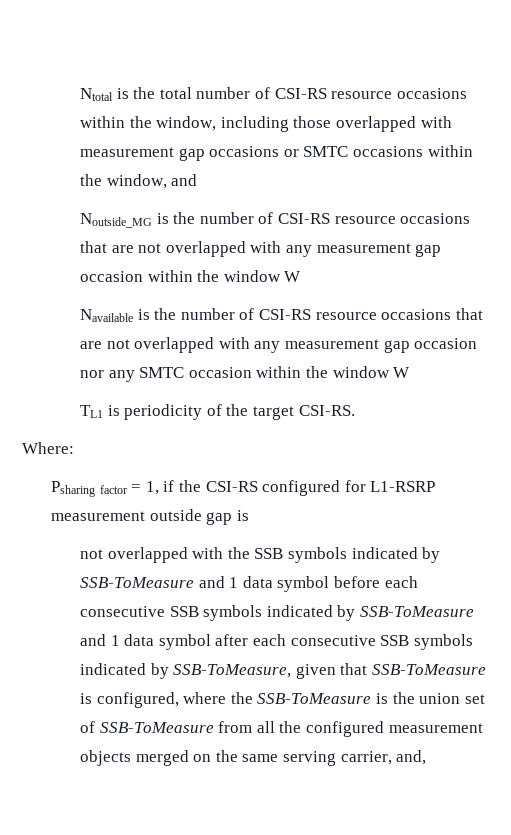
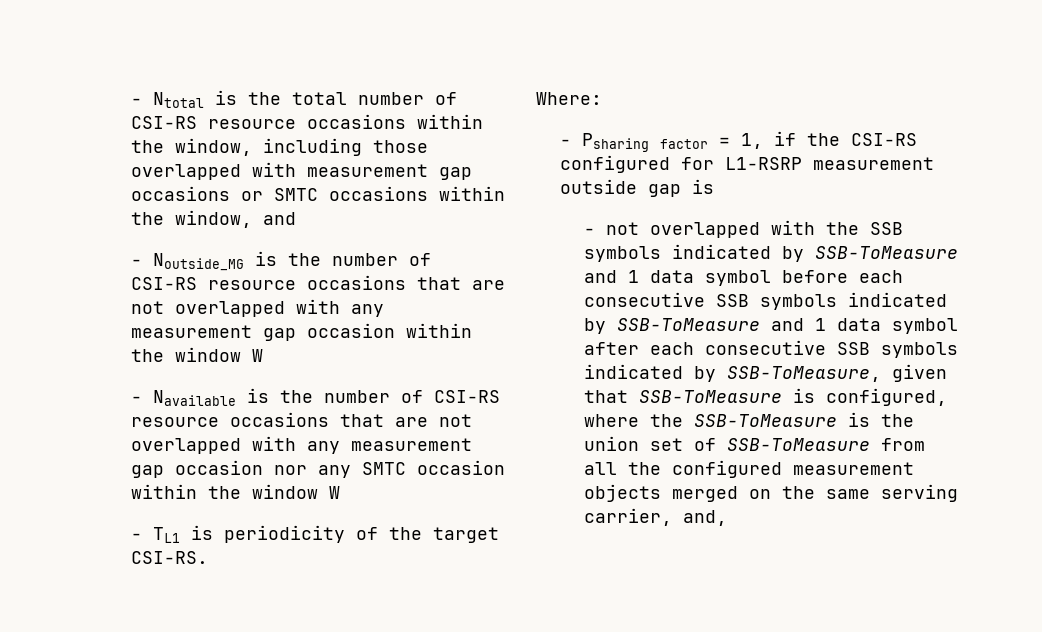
- Ntotal is the total number of CSI-RS resource occasions within the window, including those overlapped with measurement gap occasions or SMTC occasions within the window, and
+ - Ntotal is the total number of CSI-RS resource occasions within the window, including those overlapped with measurement gap occasions or SMTC occasions within the window, and
- Noutside_MG is the number of CSI-RS resource occasions that are not overlapped with any measurement gap occasion within the window W
+ - Noutside_MG is the number of CSI-RS resource occasions that are not overlapped with any measurement gap occasion within the window W
- Navailable is the number of CSI-RS resource occasions that are not overlapped with any measurement gap occasion nor any SMTC occasion within the window W
+ - Navailable is the number of CSI-RS resource occasions that are not overlapped with any measurement gap occasion nor any SMTC occasion within the window W
- TL1 is periodicity of the target CSI-RS.
+ - TL1 is periodicity of the target CSI-RS.
- Psharing factor = 1, if the CSI-RS configured for L1-RSRP measurement outside gap is
+ - Psharing factor = 1, if the CSI-RS configured for L1-RSRP measurement outside gap is
- not overlapped with the SSB symbols indicated by SSB-ToMeasure and 1 data symbol before each consecutive SSB symbols indicated by SSB-ToMeasure and 1 data symbol after each consecutive SSB symbols indicated by SSB-ToMeasure, given that SSB-ToMeasure is configured, where the SSB-ToMeasure is the union set of SSB-ToMeasure from all the configured measurement objects merged on the same serving carrier, and,
+ - not overlapped with the SSB symbols indicated by SSB-ToMeasure and 1 data symbol before each consecutive SSB symbols indicated by SSB-ToMeasure and 1 data symbol after each consecutive SSB symbols indicated by SSB-ToMeasure, given that SSB-ToMeasure is configured, where the SSB-ToMeasure is the union set of SSB-ToMeasure from all the configured measurement objects merged on the same serving carrier, and,

